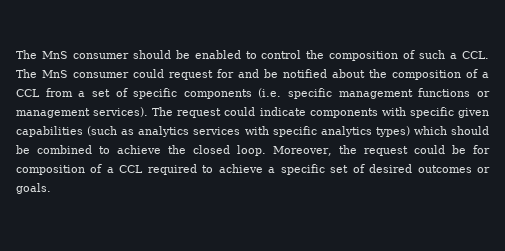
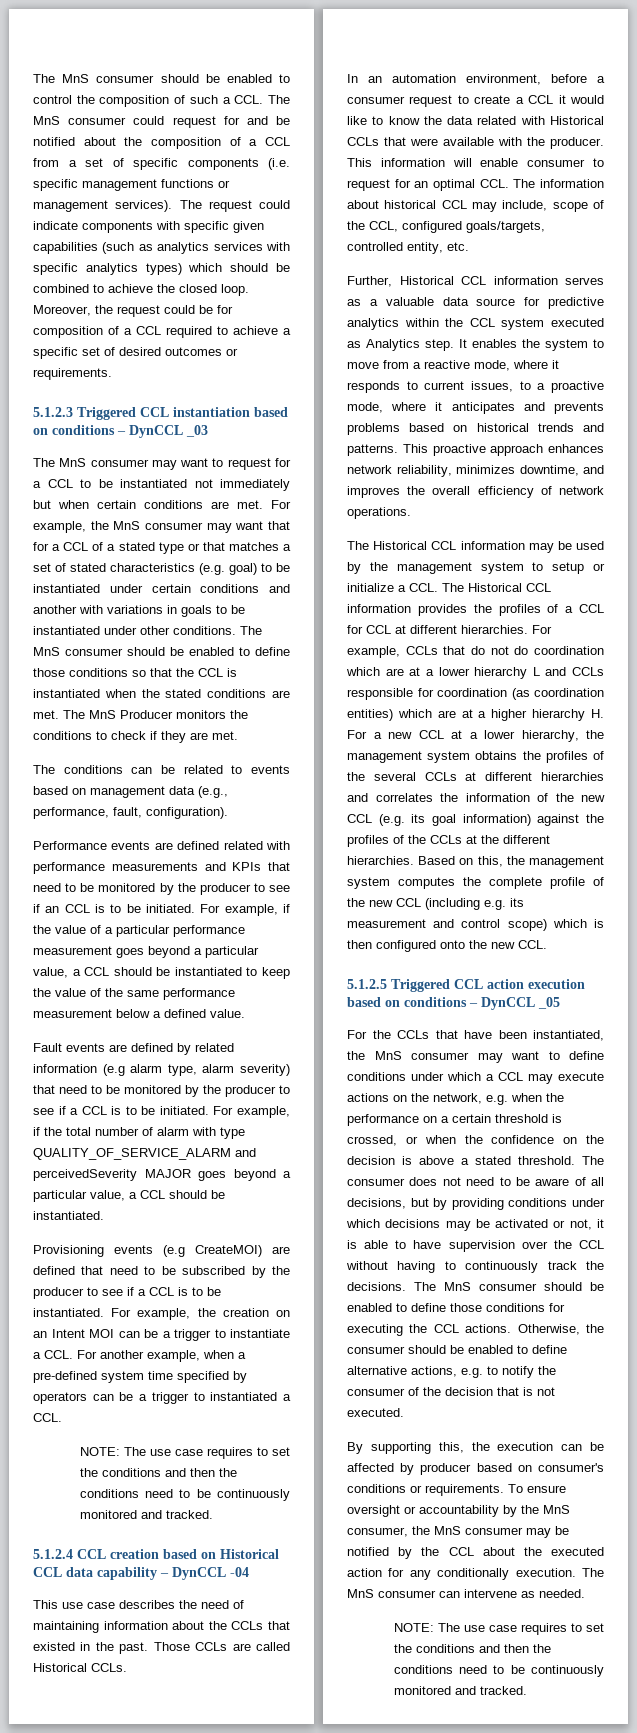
- Moreover, the request could be for composition of a CCL required to achieve a specific set of desired outcomes or goals.
+ Moreover, the request could be for composition of a CCL required to achieve a specific set of desired outcomes or requirements.
+ 5.1.2.3 Triggered CCL instantiation based on conditions – DynCCL _03
+ The MnS consumer may want to request for a CCL to be instantiated not immediately but when certain conditions are met. For example, the MnS consumer may want that for a CCL of a stated type or that matches a set of stated characteristics (e.g. goal) to be instantiated under certain conditions and another with variations in goals to be instantiated under other conditions. The MnS consumer should be enabled to define those conditions so that the CCL is instantiated when the stated conditions are met. The MnS Producer monitors the conditions to check if they are met.
+ The conditions can be related to events based on management data (e.g., performance, fault, configuration).
+ Performance events are defined related with performance measurements and KPIs that need to be monitored by the producer to see if an CCL is to be initiated. For example, if the value of a particular performance measurement goes beyond a particular value, a CCL should be instantiated to keep the value of the same performance measurement below a defined value.
+ Fault events are defined by related information (e.g alarm type, alarm severity) that need to be monitored by the producer to see if a CCL is to be initiated. For example, if the total number of alarm with type QUALITY_OF_SERVICE_ALARM and perceivedSeverity MAJOR goes beyond a particular value, a CCL should be instantiated.
+ Provisioning events (e.g CreateMOI) are defined that need to be subscribed by the producer to see if a CCL is to be instantiated. For example, the creation on an Intent MOI can be a trigger to instantiate a CCL. For another example, when a pre-defined system time specified by operators can be a trigger to instantiated a CCL.
+ NOTE: The use case requires to set the conditions and then the conditions need to be continuously monitored and tracked.
+ 5.1.2.4 CCL creation based on Historical CCL data capability – DynCCL -04
+ This use case describes the need of maintaining information about the CCLs that existed in the past. Those CCLs are called Historical CCLs.
+ In an automation environment, before a consumer request to create a CCL it would like to know the data related with Historical CCLs that were available with the producer. This information will enable consumer to request for an optimal CCL. The information about historical CCL may include, scope of the CCL, configured goals/targets, controlled entity, etc.
+ Further, Historical CCL information serves as a valuable data source for predictive analytics within the CCL system executed as Analytics step. It enables the system to move from a reactive mode, where it responds to current issues, to a proactive mode, where it anticipates and prevents problems based on historical trends and patterns. This proactive approach enhances network reliability, minimizes downtime, and improves the overall efficiency of network operations.
+ The Historical CCL information may be used by the management system to setup or initialize a CCL. The Historical CCL information provides the profiles of a CCL for CCL at different hierarchies. For example, CCLs that do not do coordination which are at a lower hierarchy L and CCLs responsible for coordination (as coordination entities) which are at a higher hierarchy H. For a new CCL at a lower hierarchy, the management system obtains the profiles of the several CCLs at different hierarchies and correlates the information of the new CCL (e.g. its goal information) against the profiles of the CCLs at the different hierarchies. Based on this, the management system computes the complete profile of the new CCL (including e.g. its measurement and control scope) which is then configured onto the new CCL.
+ 5.1.2.5 Triggered CCL action execution based on conditions – DynCCL _05
+ For the CCLs that have been instantiated, the MnS consumer may want to define conditions under which a CCL may execute actions on the network, e.g. when the performance on a certain threshold is crossed, or when the confidence on the decision is above a stated threshold. The consumer does not need to be aware of all decisions, but by providing conditions under which decisions may be activated or not, it is able to have supervision over the CCL without having to continuously track the decisions. The MnS consumer should be enabled to define those conditions for executing the CCL actions. Otherwise, the consumer should be enabled to define alternative actions, e.g. to notify the consumer of the decision that is not executed.
+ By supporting this, the execution can be affected by producer based on consumer's conditions or requirements. To ensure oversight or accountability by the MnS consumer, the MnS consumer may be notified by the CCL about the executed action for any conditionally execution. The MnS consumer can intervene as needed.
+ NOTE: The use case requires to set the conditions and then the conditions need to be continuously monitored and tracked.

